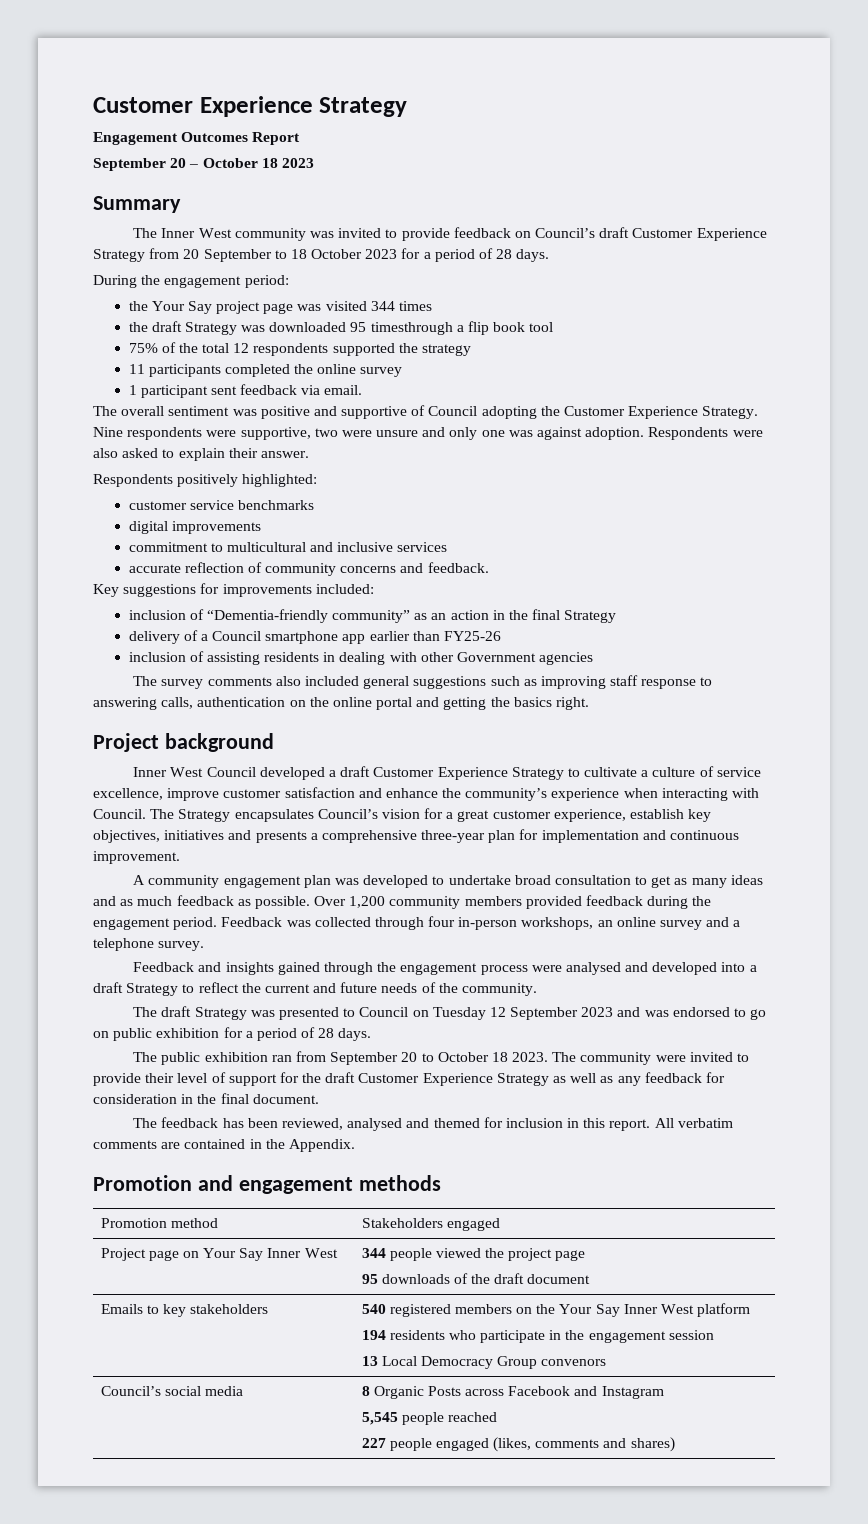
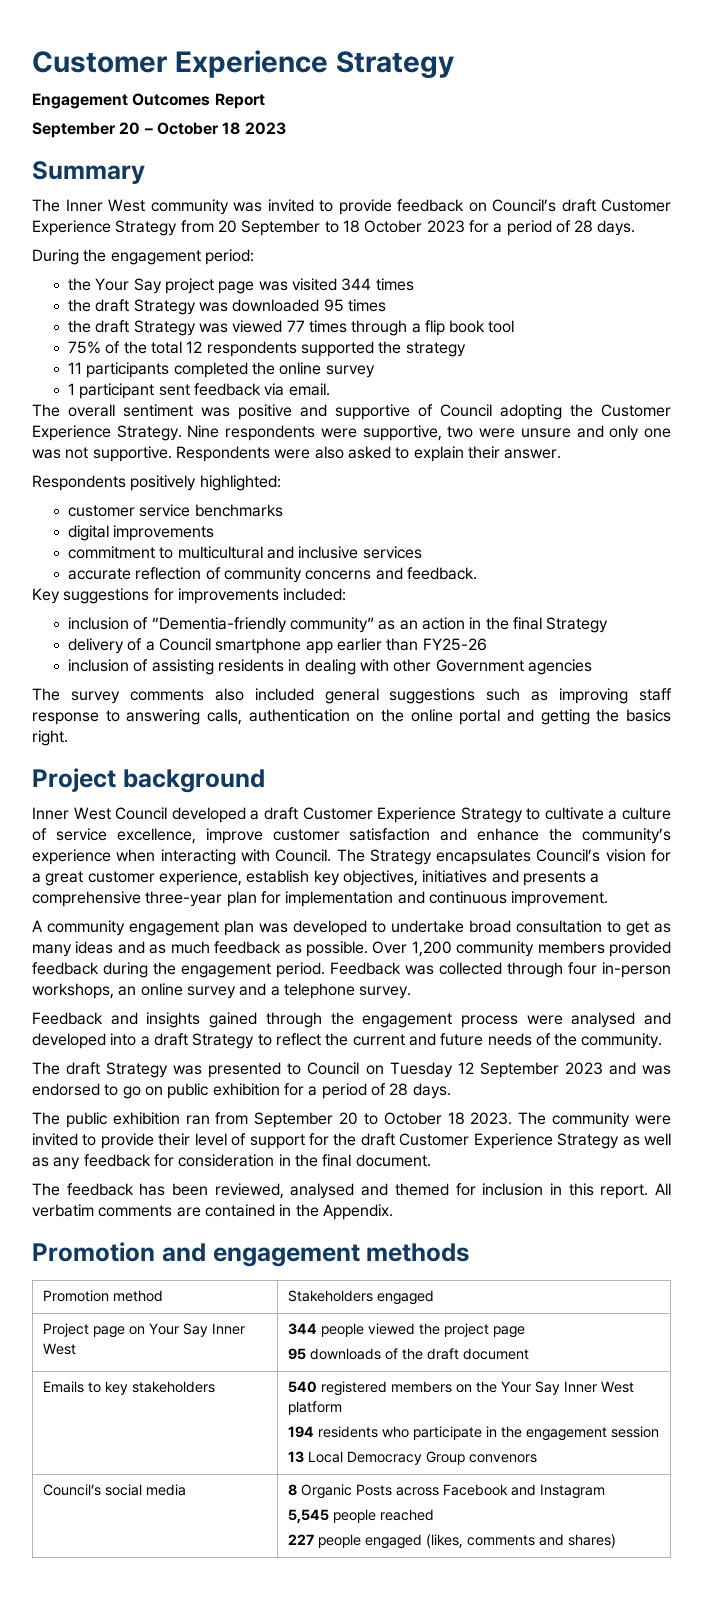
- the draft Strategy was downloaded 95 timesthrough a flip book tool
+ the draft Strategy was downloaded 95 times
+ the draft Strategy was viewed 77 times through a flip book tool
- Nine respondents were supportive, two were unsure and only one was against adoption.
+ Nine respondents were supportive, two were unsure and only one was not supportive.

